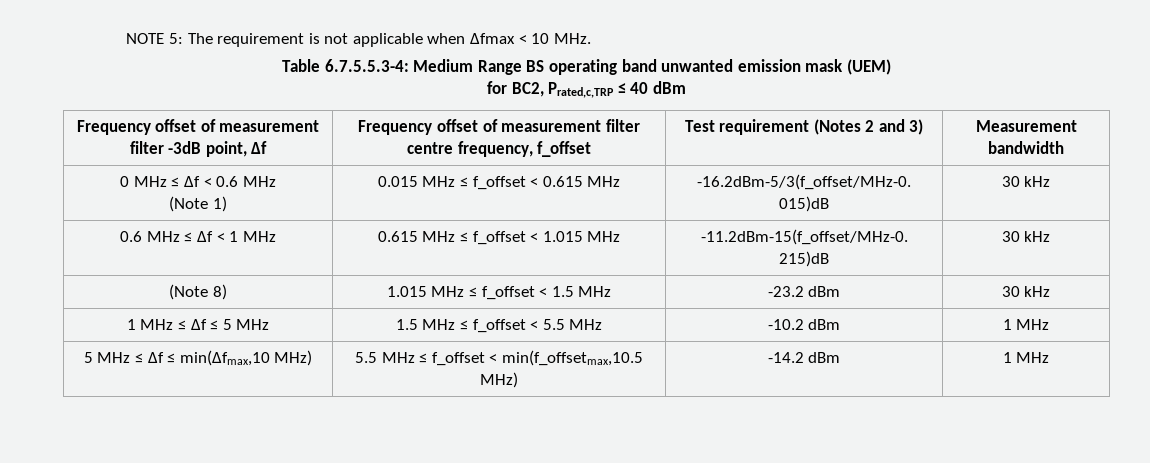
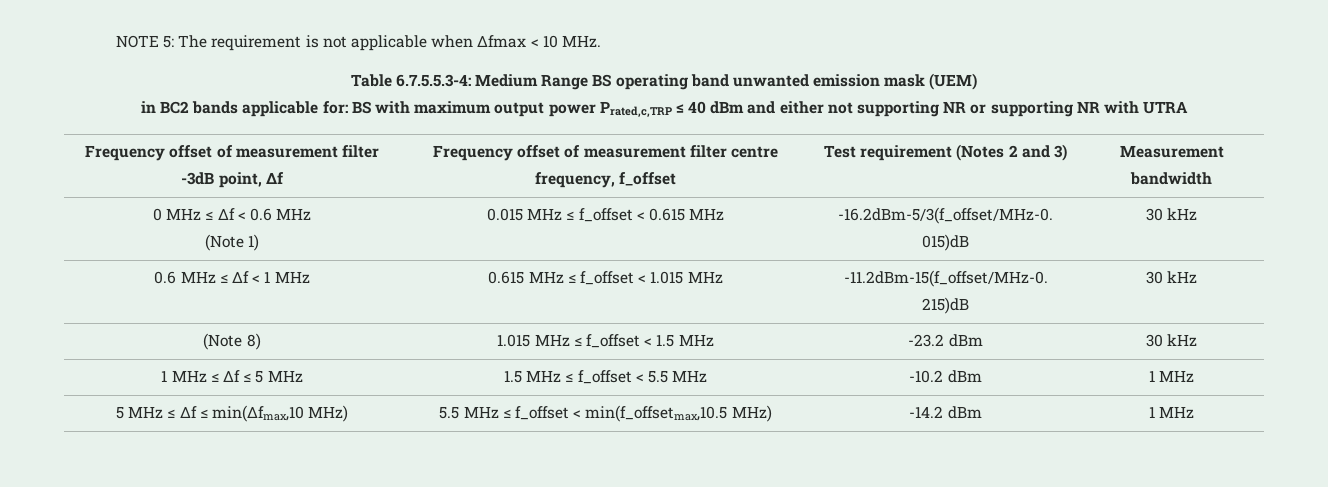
- for BC2, Prated,c,TRP ≤ 40 dBm
+ in BC2 bands applicable for: BS with maximum output power Prated,c,TRP ≤ 40 dBm and either not supporting NR or supporting NR with UTRA

